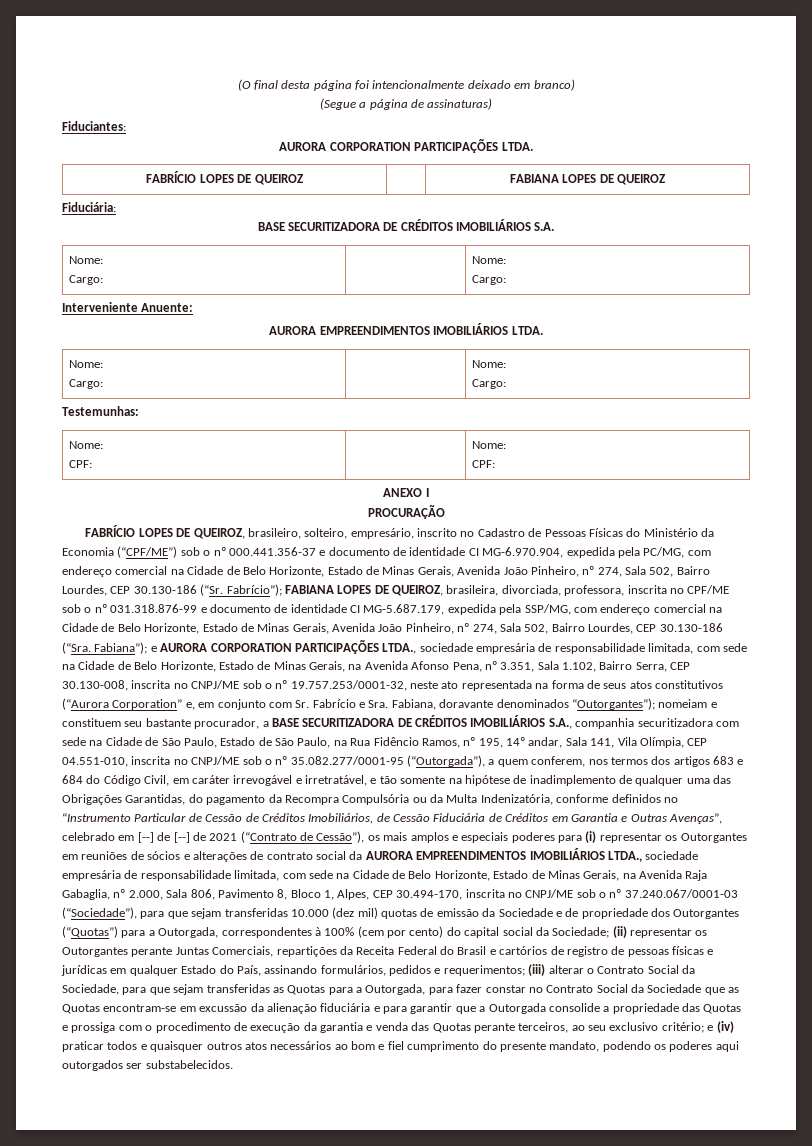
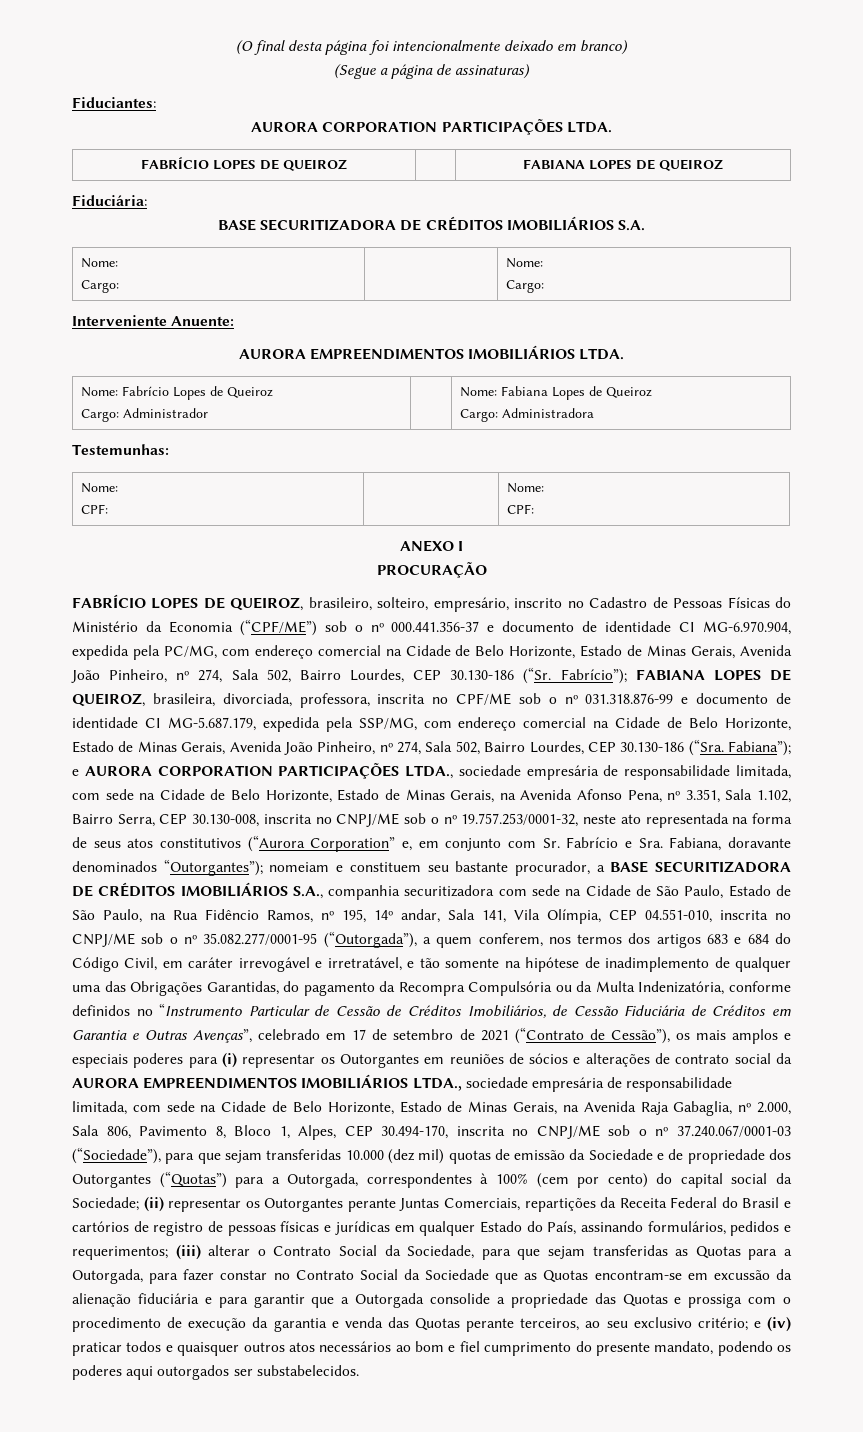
  AURORA EMPREENDIMENTOS IMOBILIÁRIOS LTDA.
- Nome:
- Cargo: | | Nome:
- Cargo:
+ Nome: Fabrício Lopes de Queiroz
+ Cargo: Administrador | | Nome: Fabiana Lopes de Queiroz
+ Cargo: Administradora
- nomeiam e constituem seu bastante procurador, a BASE SECURITIZADORA DE CRÉDITOS IMOBILIÁRIOS S.A., companhia securitizadora com sede na Cidade de São Paulo, Estado de São Paulo, na Rua Fidêncio Ramos, nº 195, 14º andar, Sala 141, Vila Olímpia, CEP 04.551-010, inscrita no CNPJ/ME sob o nº 35.082.277/0001-95 (“Outorgada”), a quem conferem, nos termos dos artigos 683 e 684 do Código Civil, em caráter irrevogável e irretratável, e tão somente na hipótese de inadimplemento de qualquer uma das Obrigações Garantidas, do pagamento da Recompra Compulsória ou da Multa Indenizatória, conforme definidos no “Instrumento Particular de Cessão de Créditos Imobiliários, de Cessão Fiduciária de Créditos em Garantia e Outras Avenças”, celebrado em [--] de [--] de 2021 (“Contrato de Cessão”), os mais amplos e especiais poderes para (i) representar os Outorgantes em reuniões de sócios e alterações de contrato social da AURORA EMPREENDIMENTOS IMOBILIÁRIOS LTDA., sociedade empresária de responsabilidade limitada, com sede na Cidade de Belo Horizonte, Estado de Minas Gerais, na Avenida Raja Gabaglia, nº 2.000, Sala 806, Pavimento 8, Bloco 1, Alpes, CEP 30.494-170, inscrita no CNPJ/ME sob o nº 37.240.067/0001-03 (“Sociedade”), para que sejam transferidas 10.000 (dez mil) quotas de emissão da Sociedade e de propriedade dos Outorgantes (“Quotas”) para a Outorgada, correspondentes à 100% (cem por cento) do capital social da Sociedade;
+ nomeiam e constituem seu bastante procurador, a BASE SECURITIZADORA DE CRÉDITOS IMOBILIÁRIOS S.A., companhia securitizadora com sede na Cidade de São Paulo, Estado de São Paulo, na Rua Fidêncio Ramos, nº 195, 14º andar, Sala 141, Vila Olímpia, CEP 04.551-010, inscrita no CNPJ/ME sob o nº 35.082.277/0001-95 (“Outorgada”), a quem conferem, nos termos dos artigos 683 e 684 do Código Civil, em caráter irrevogável e irretratável, e tão somente na hipótese de inadimplemento de qualquer uma das Obrigações Garantidas, do pagamento da Recompra Compulsória ou da Multa Indenizatória, conforme definidos no “Instrumento Particular de Cessão de Créditos Imobiliários, de Cessão Fiduciária de Créditos em Garantia e Outras Avenças”, celebrado em 17 de setembro de 2021 (“Contrato de Cessão”), os mais amplos e especiais poderes para (i) representar os Outorgantes em reuniões de sócios e alterações de contrato social da AURORA EMPREENDIMENTOS IMOBILIÁRIOS LTDA., sociedade empresária de responsabilidade limitada, com sede na Cidade de Belo Horizonte, Estado de Minas Gerais, na Avenida Raja Gabaglia, nº 2.000, Sala 806, Pavimento 8, Bloco 1, Alpes, CEP 30.494-170, inscrita no CNPJ/ME sob o nº 37.240.067/0001-03 (“Sociedade”), para que sejam transferidas 10.000 (dez mil) quotas de emissão da Sociedade e de propriedade dos Outorgantes (“Quotas”) para a Outorgada, correspondentes à 100% (cem por cento) do capital social da Sociedade;

